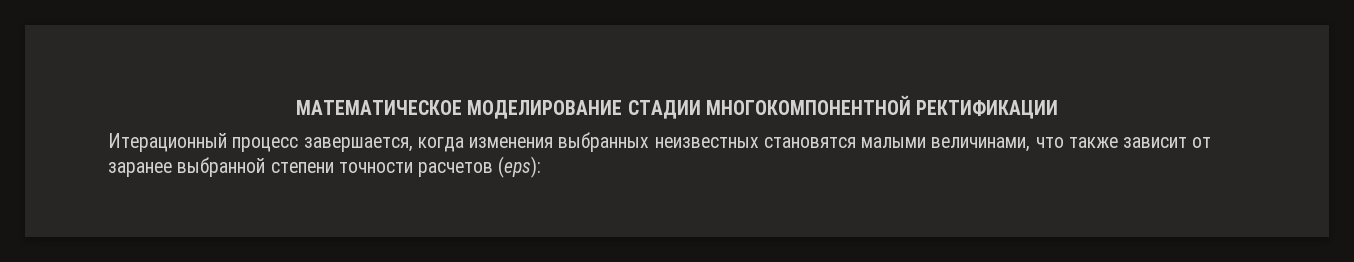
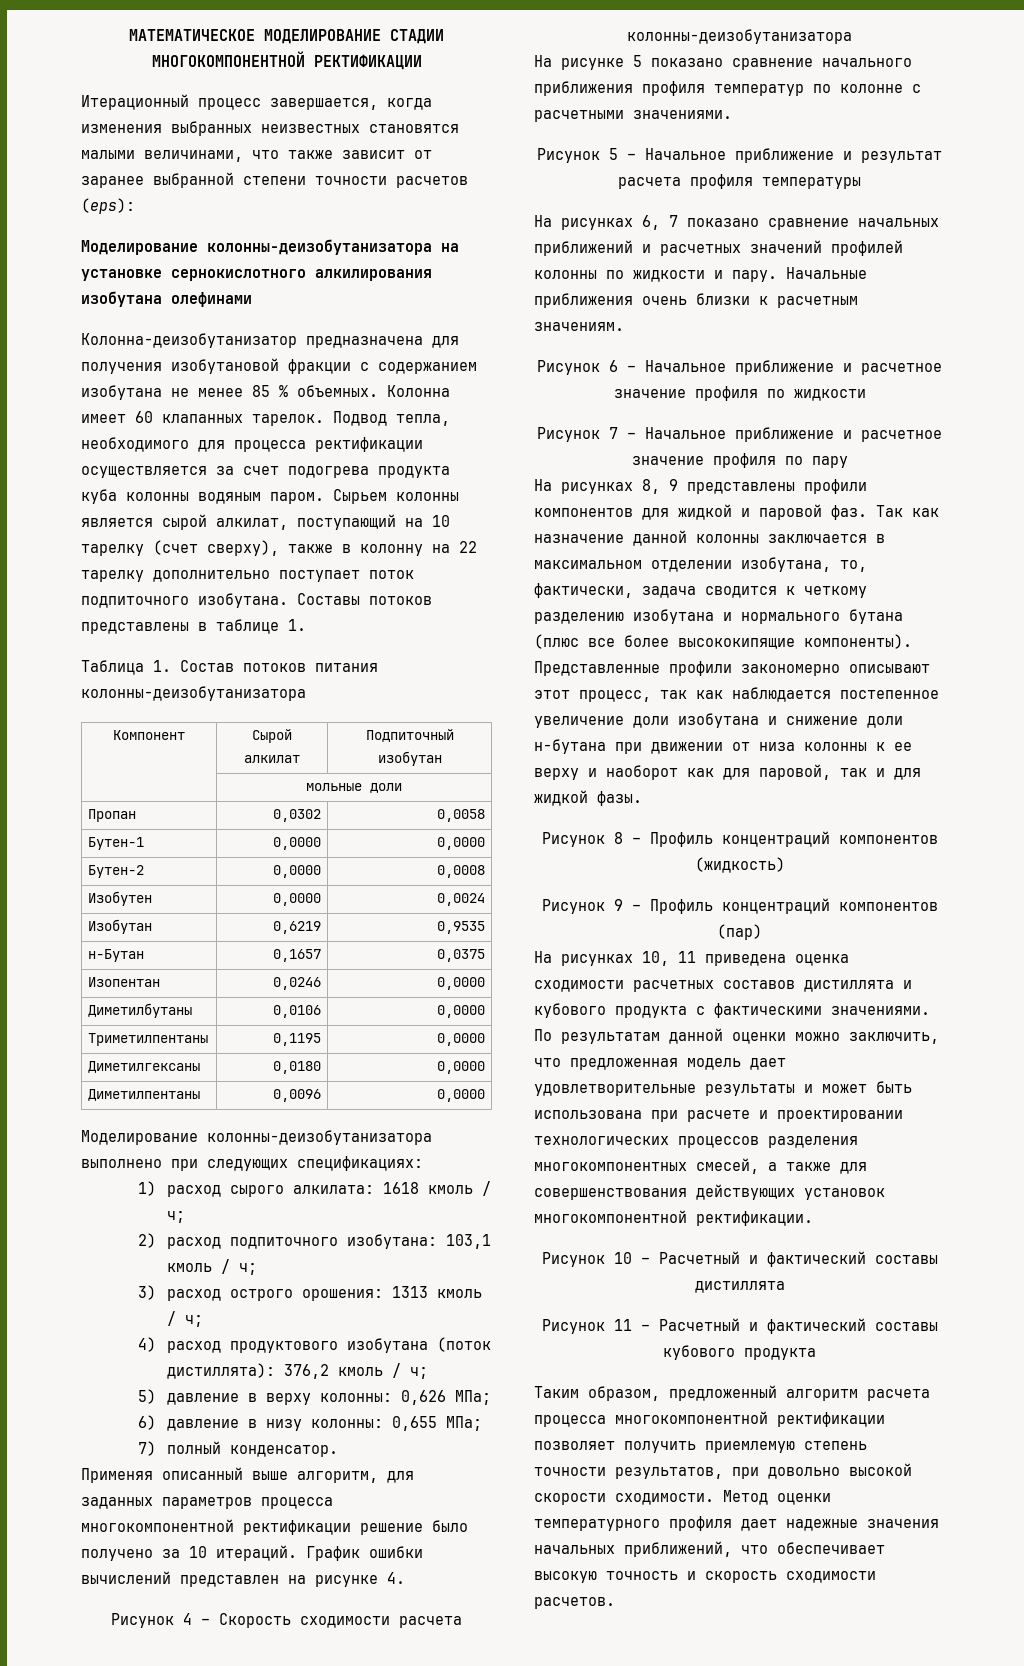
+ Моделирование колонны-деизобутанизатора на установке сернокислотного алкилирования изобутана олефинами
+ Колонна-деизобутанизатор предназначена для получения изобутановой фракции с содержанием изобутана не менее 85 % объемных. Колонна имеет 60 клапанных тарелок. Подвод тепла, необходимого для процесса ректификации осуществляется за счет подогрева продукта куба колонны водяным паром. Сырьем колонны является сырой алкилат, поступающий на 10 тарелку (счет сверху), также в колонну на 22 тарелку дополнительно поступает поток подпиточного изобутана. Составы потоков представлены в таблице 1.
+ Таблица 1. Состав потоков питания колонны-деизобутанизатора
+ Компонент | Сырой алкилат | Подпиточный изобутан
+ | мольные доли
+ Пропан | 0,0302 | 0,0058
+ Бутен-1 | 0,0000 | 0,0000
+ Бутен-2 | 0,0000 | 0,0008
+ Изобутен | 0,0000 | 0,0024
+ Изобутан | 0,6219 | 0,9535
+ н-Бутан | 0,1657 | 0,0375
+ Изопентан | 0,0246 | 0,0000
+ Диметилбутаны | 0,0106 | 0,0000
+ Триметилпентаны | 0,1195 | 0,0000
+ Диметилгексаны | 0,0180 | 0,0000
+ Диметилпентаны | 0,0096 | 0,0000
+ Моделирование колонны-деизобутанизатора выполнено при следующих спецификациях:
+ 1) расход сырого алкилата: 1618 кмоль / ч;
+ 2) расход подпиточного изобутана: 103,1 кмоль / ч;
+ 3) расход острого орошения: 1313 кмоль / ч;
+ 4) расход продуктового изобутана (поток дистиллята): 376,2 кмоль / ч;
+ 5) давление в верху колонны: 0,626 МПа;
+ 6) давление в низу колонны: 0,655 МПа;
+ 7) полный конденсатор.
+ Применяя описанный выше алгоритм, для заданных параметров процесса многокомпонентной ректификации решение было получено за 10 итераций. График ошибки вычислений представлен на рисунке 4.
+ Рисунок 4 – Скорость сходимости расчета колонны-деизобутанизатора
+ На рисунке 5 показано сравнение начального приближения профиля температур по колонне с расчетными значениями.
+ Рисунок 5 – Начальное приближение и результат расчета профиля температуры
+ На рисунках 6, 7 показано сравнение начальных приближений и расчетных значений профилей колонны по жидкости и пару. Начальные приближения очень близки к расчетным значениям.
+ Рисунок 6 – Начальное приближение и расчетное значение профиля по жидкости
+ Рисунок 7 – Начальное приближение и расчетное значение профиля по пару
+ На рисунках 8, 9 представлены профили компонентов для жидкой и паровой фаз. Так как назначение данной колонны заключается в максимальном отделении изобутана, то, фактически, задача сводится к четкому разделению изобутана и нормального бутана (плюс все более высококипящие компоненты). Представленные профили закономерно описывают этот процесс, так как наблюдается постепенное увеличение доли изобутана и снижение доли н-бутана при движении от низа колонны к ее верху и наоборот как для паровой, так и для жидкой фазы.
+ Рисунок 8 – Профиль концентраций компонентов (жидкость)
+ Рисунок 9 – Профиль концентраций компонентов (пар)
+ На рисунках 10, 11 приведена оценка сходимости расчетных составов дистиллята и кубового продукта с фактическими значениями. По результатам данной оценки можно заключить, что предложенная модель дает удовлетворительные результаты и может быть использована при расчете и проектировании технологических процессов разделения многокомпонентных смесей, а также для совершенствования действующих установок многокомпонентной ректификации.
+ Рисунок 10 – Расчетный и фактический составы дистиллята
+ Рисунок 11 – Расчетный и фактический составы кубового продукта
+ Таким образом, предложенный алгоритм расчета процесса многокомпонентной ректификации позволяет получить приемлемую степень точности результатов, при довольно высокой скорости сходимости. Метод оценки температурного профиля дает надежные значения начальных приближений, что обеспечивает высокую точность и скорость сходимости расчетов.

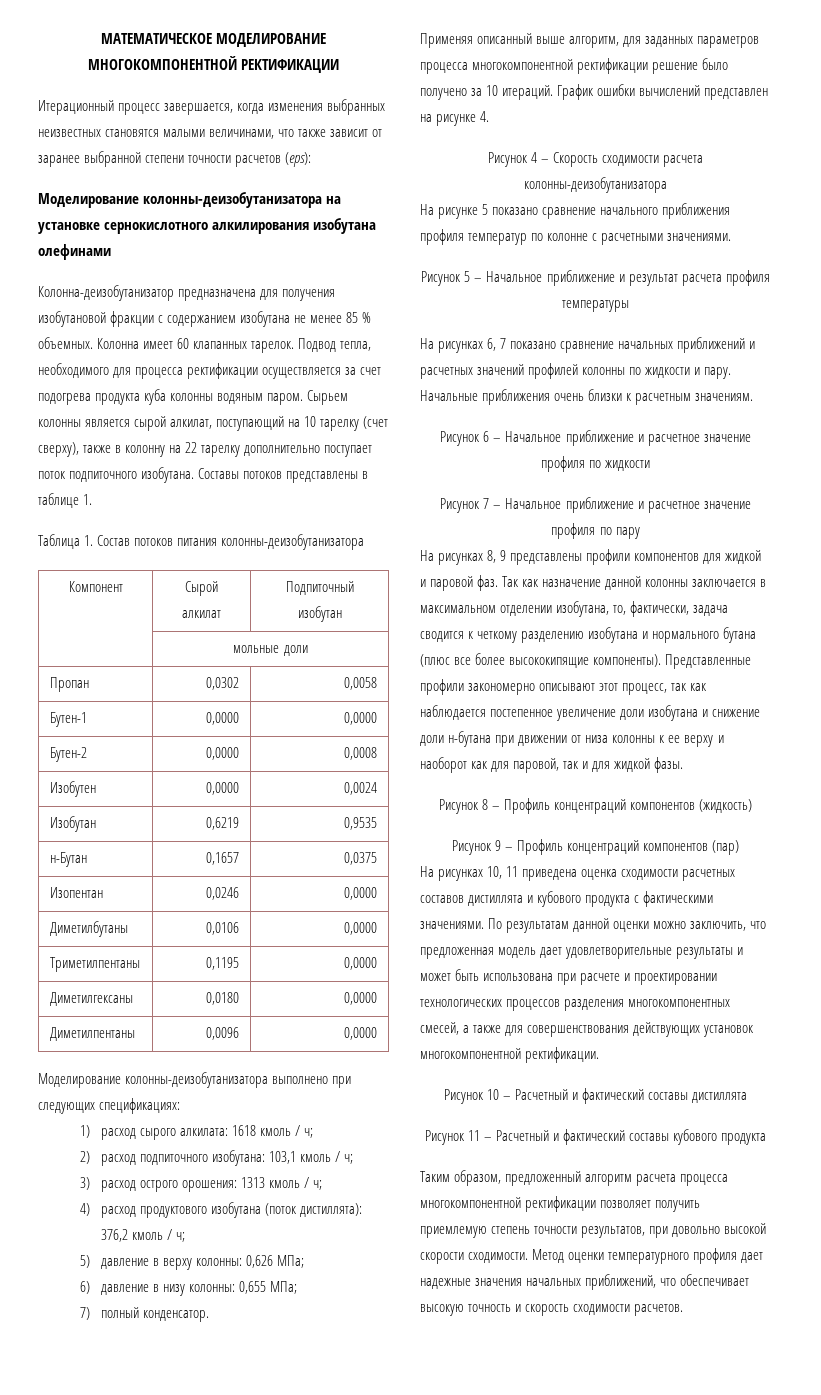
- МАТЕМАТИЧЕСКОЕ МОДЕЛИРОВАНИЕ СТАДИИ МНОГОКОМПОНЕНТНОЙ РЕКТИФИКАЦИИ
+ МАТЕМАТИЧЕСКОЕ МОДЕЛИРОВАНИЕ МНОГОКОМПОНЕНТНОЙ РЕКТИФИКАЦИИ

